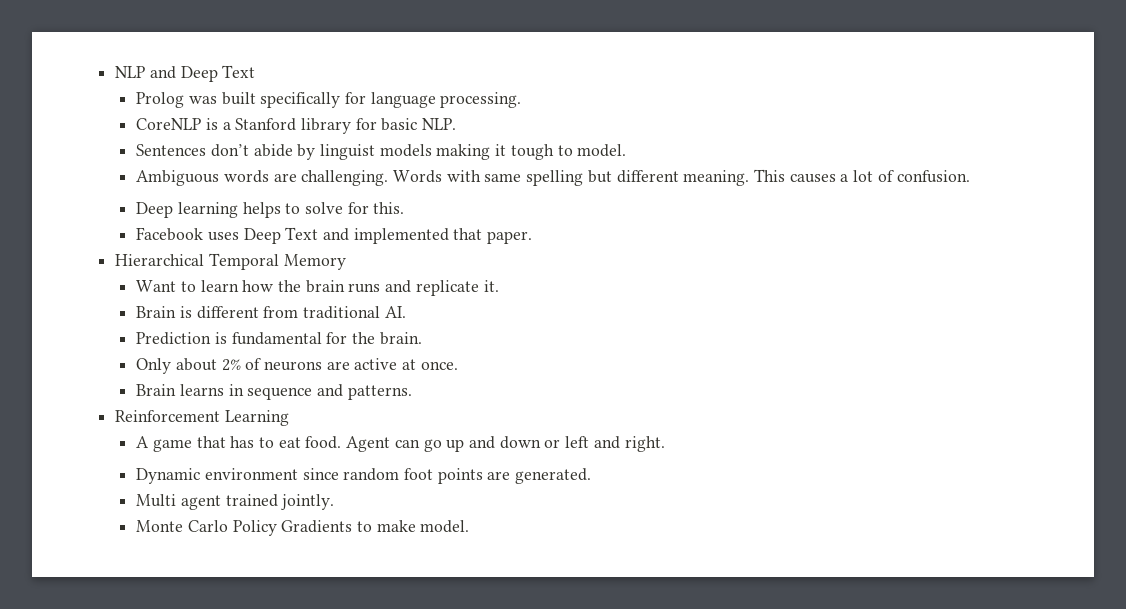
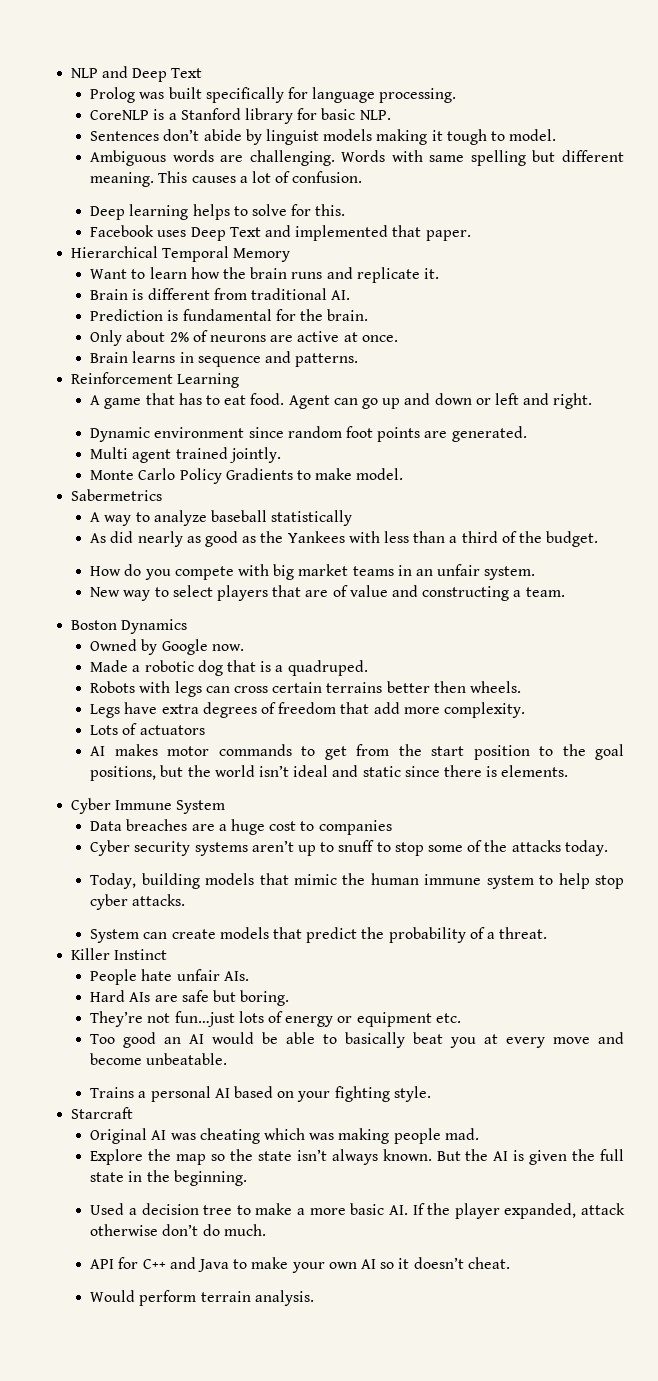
+ Sabermetrics
+ A way to analyze baseball statistically
+ As did nearly as good as the Yankees with less than a third of the budget.
+ How do you compete with big market teams in an unfair system.
+ New way to select players that are of value and constructing a team.
+ Boston Dynamics
+ Owned by Google now.
+ Made a robotic dog that is a quadruped.
+ Robots with legs can cross certain terrains better then wheels.
+ Legs have extra degrees of freedom that add more complexity.
+ Lots of actuators
+ AI makes motor commands to get from the start position to the goal positions, but the world isn’t ideal and static since there is elements.
+ Cyber Immune System
+ Data breaches are a huge cost to companies
+ Cyber security systems aren’t up to snuff to stop some of the attacks today.
+ Today, building models that mimic the human immune system to help stop cyber attacks.
+ System can create models that predict the probability of a threat.
+ Killer Instinct
+ People hate unfair AIs.
+ Hard AIs are safe but boring.
+ They’re not fun…just lots of energy or equipment etc.
+ Too good an AI would be able to basically beat you at every move and become unbeatable.
+ Trains a personal AI based on your fighting style.
+ Starcraft
+ Original AI was cheating which was making people mad.
+ Explore the map so the state isn’t always known. But the AI is given the full state in the beginning.
+ Used a decision tree to make a more basic AI. If the player expanded, attack otherwise don’t do much.
+ API for C++ and Java to make your own AI so it doesn’t cheat.
+ Would perform terrain analysis.

